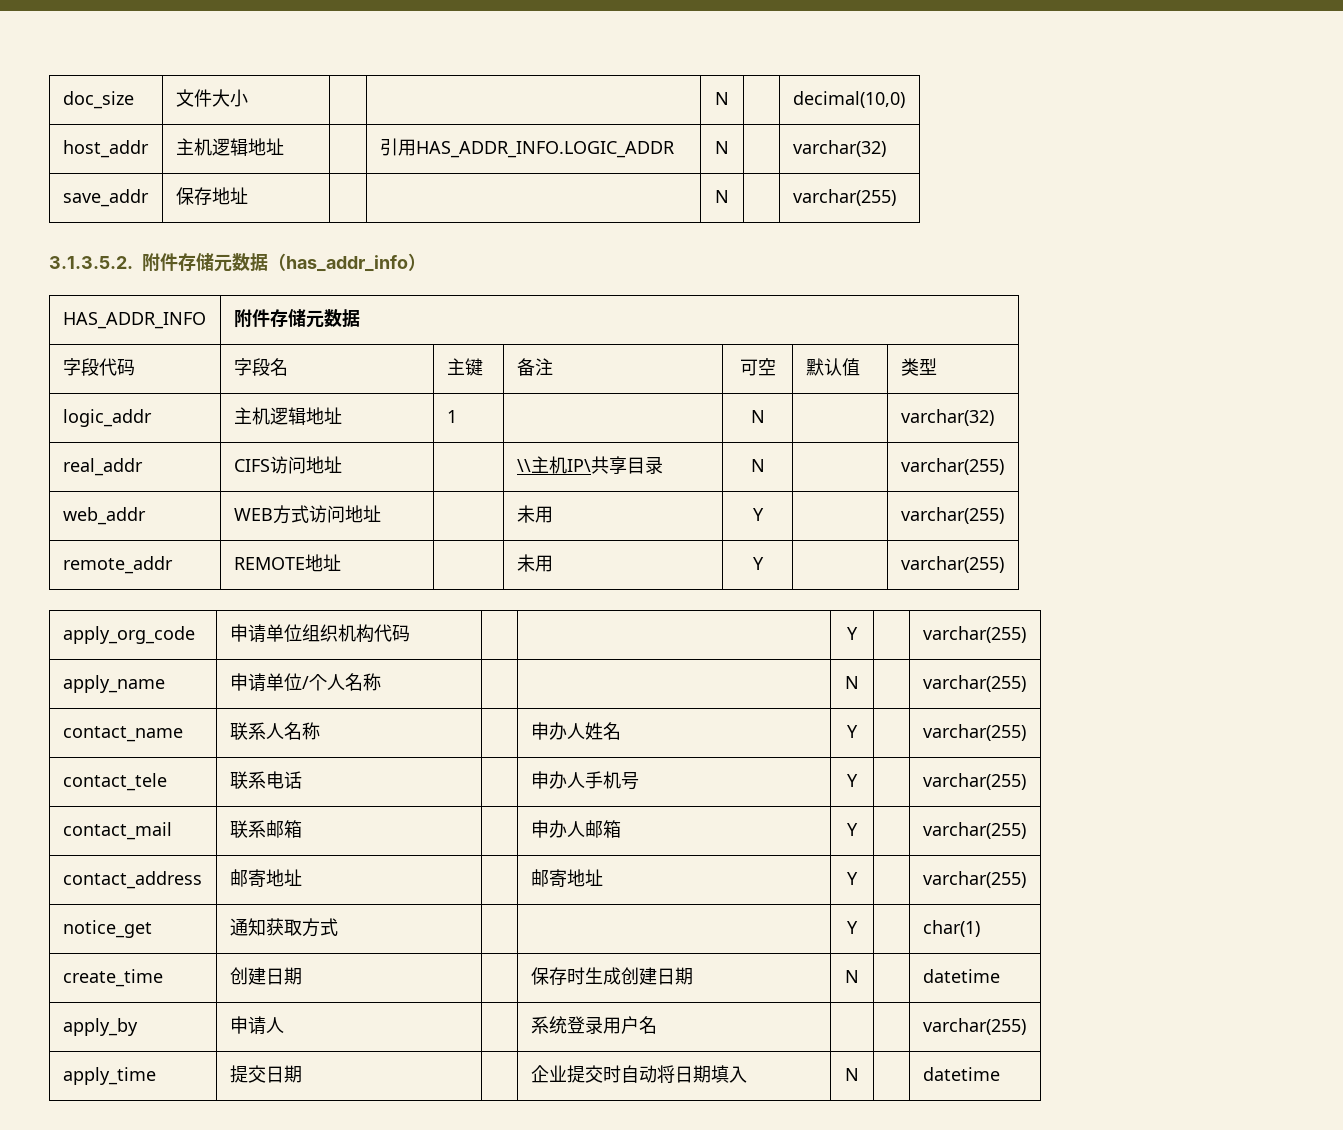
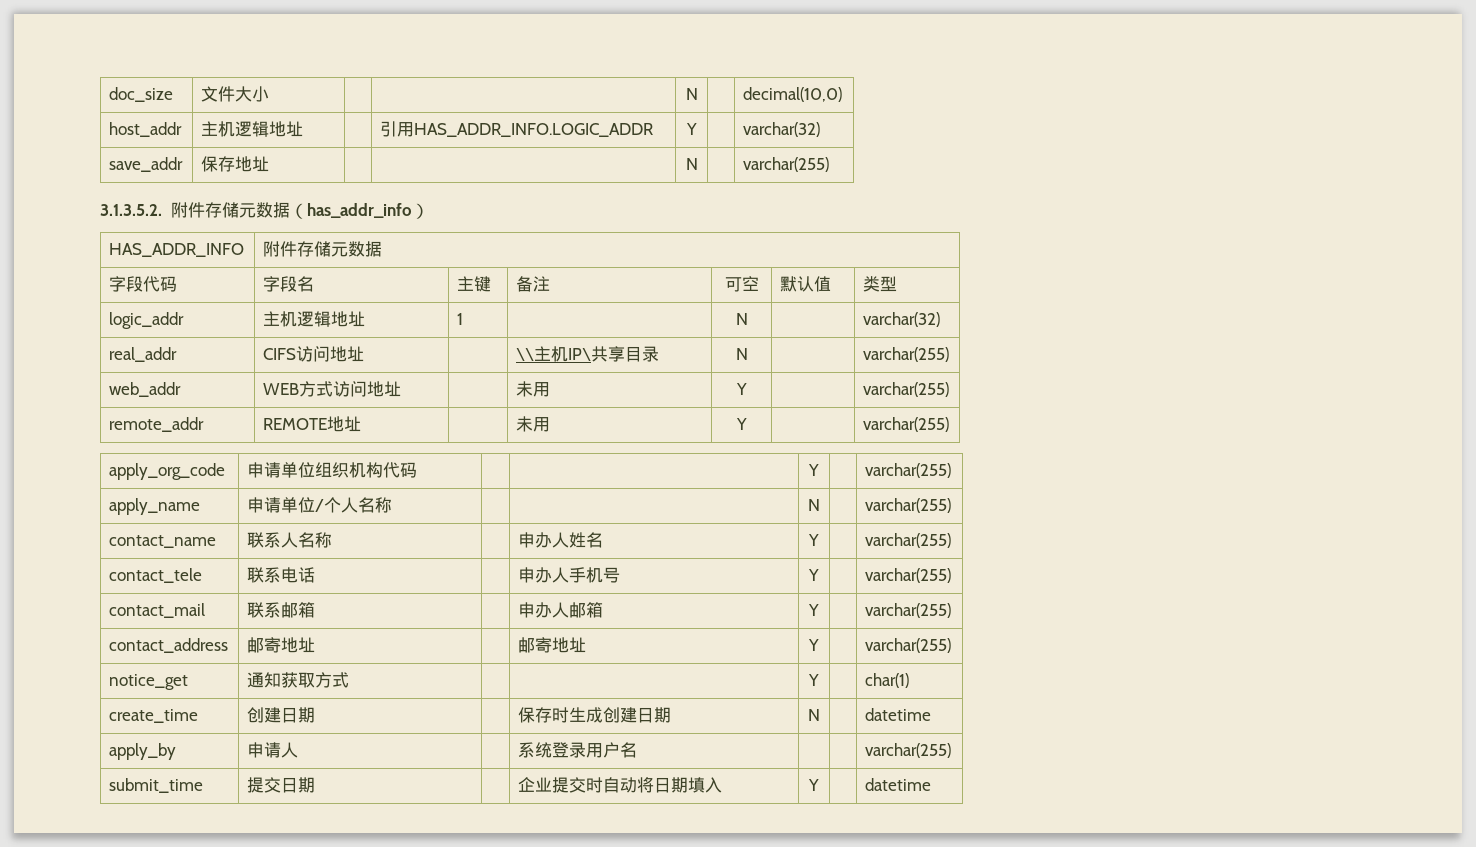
- host_addr | 主机逻辑地址 | | 引用HAS_ADDR_INFO.LOGIC_ADDR | N | | varchar(32)
+ host_addr | 主机逻辑地址 | | 引用HAS_ADDR_INFO.LOGIC_ADDR | Y | | varchar(32)
- apply_time | 提交日期 | | 企业提交时自动将日期填入 | N | | datetime
+ submit_time | 提交日期 | | 企业提交时自动将日期填入 | Y | | datetime

